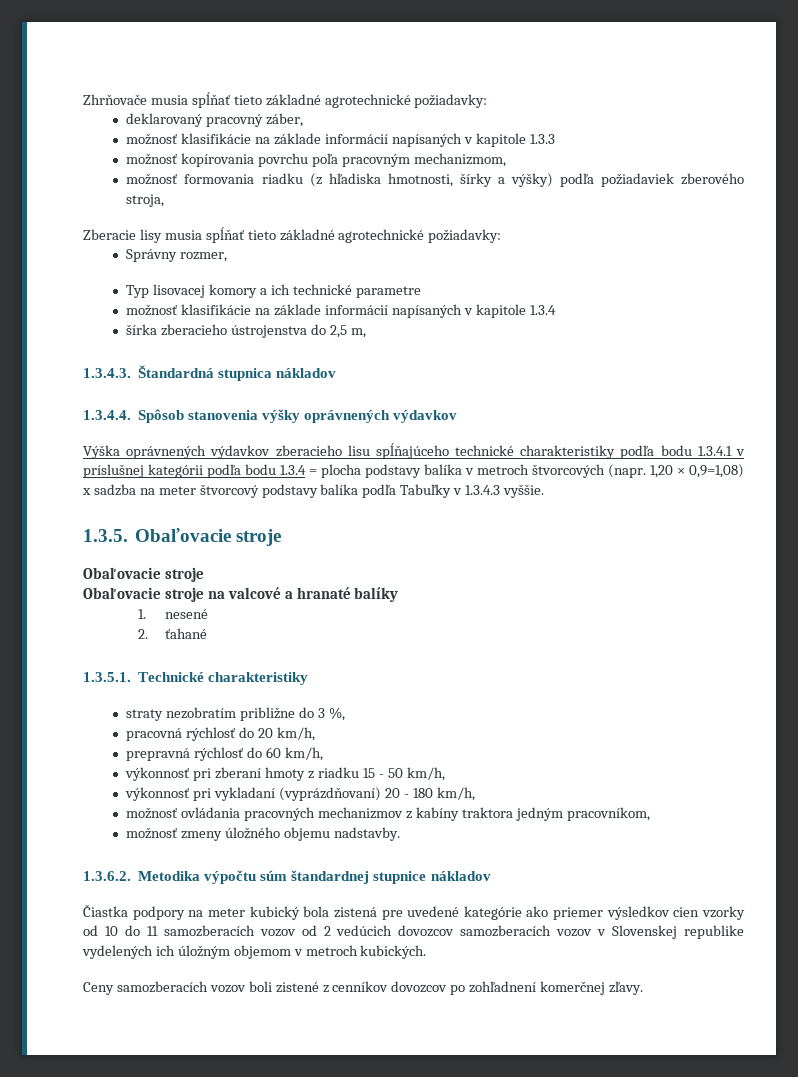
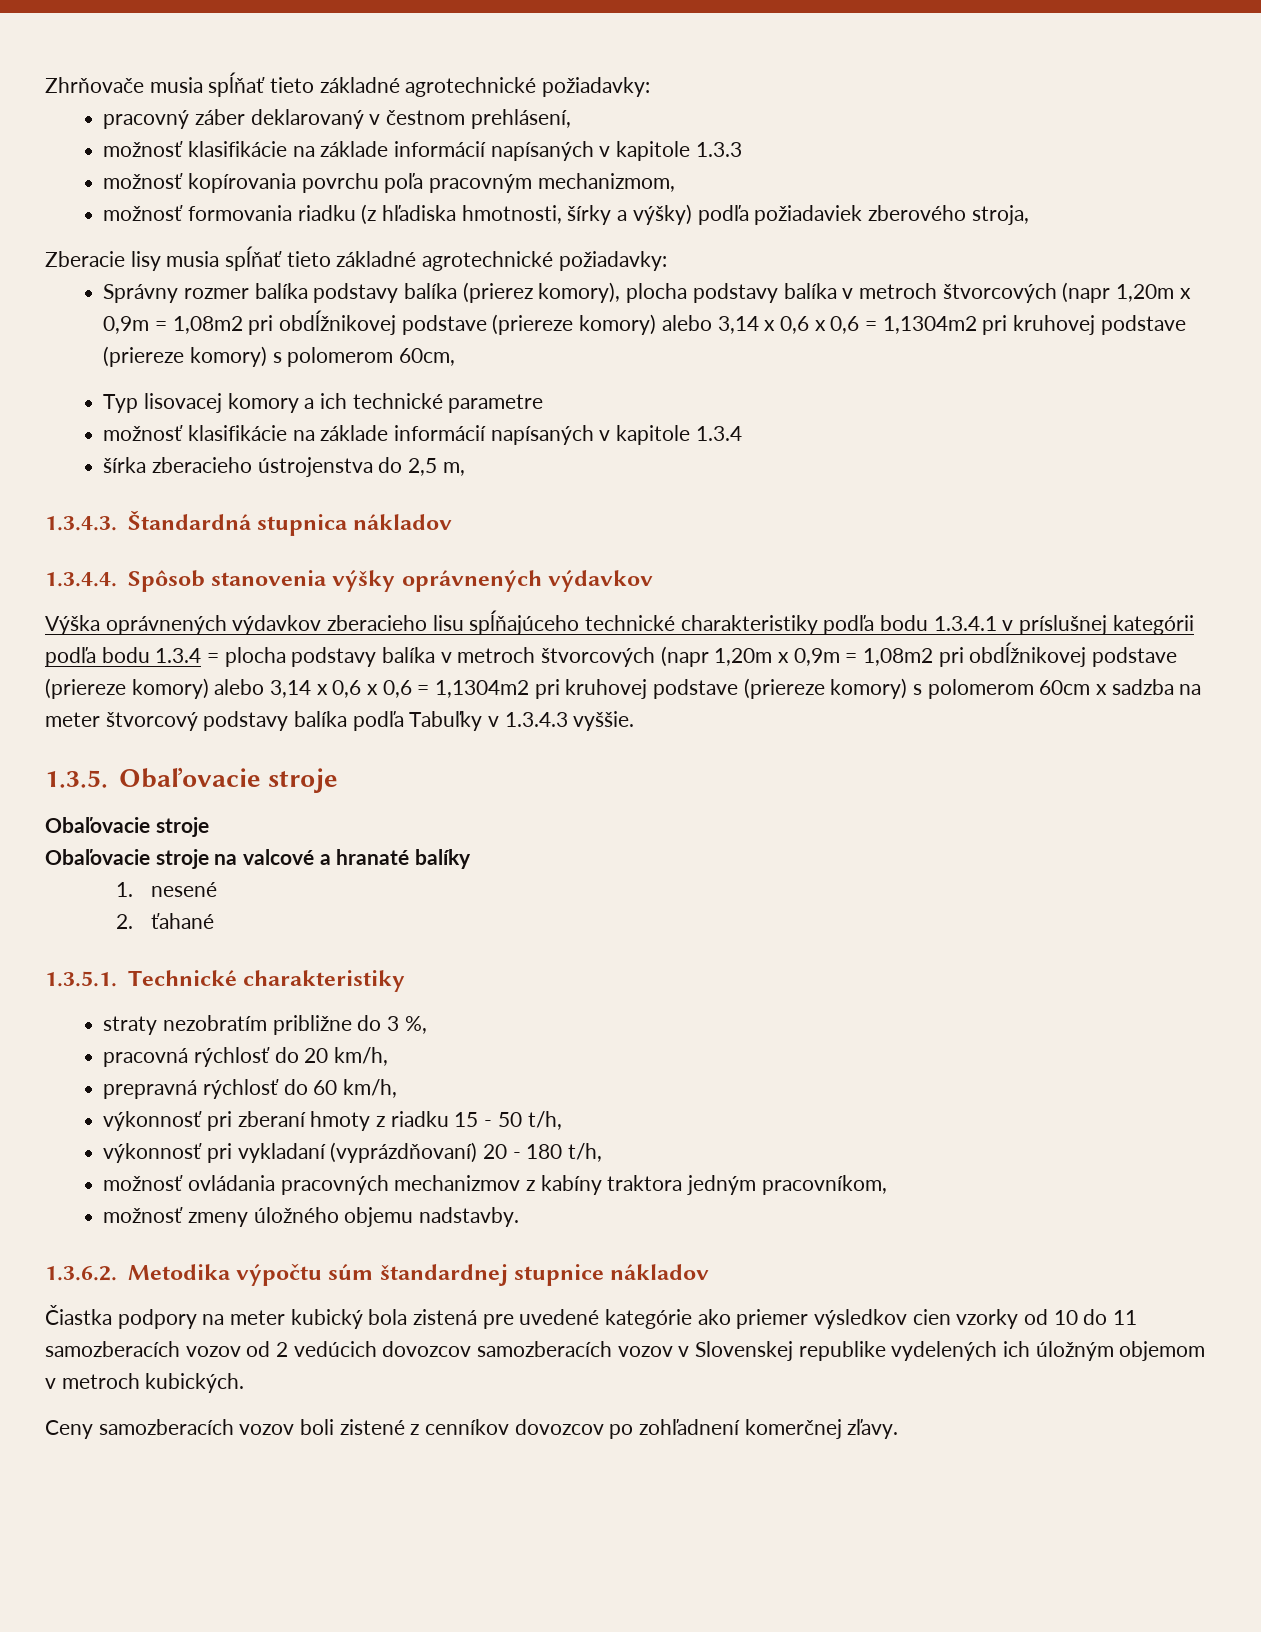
- deklarovaný pracovný záber,
+ pracovný záber deklarovaný v čestnom prehlásení,
- Správny rozmer,
+ Správny rozmer balíka podstavy balíka (prierez komory), plocha podstavy balíka v metroch štvorcových (napr 1,20m x 0,9m = 1,08m2 pri obdĺžnikovej podstave (priereze komory) alebo 3,14 x 0,6 x 0,6 = 1,1304m2 pri kruhovej podstave (priereze komory) s polomerom 60cm,
- Výška oprávnených výdavkov zberacieho lisu spĺňajúceho technické charakteristiky podľa bodu 1.3.4.1 v príslušnej kategórii podľa bodu 1.3.4 = plocha podstavy balíka v metroch štvorcových (napr. 1,20 × 0,9=1,08) x sadzba na meter štvorcový podstavy balíka podľa Tabuľky v 1.3.4.3 vyššie.
+ Výška oprávnených výdavkov zberacieho lisu spĺňajúceho technické charakteristiky podľa bodu 1.3.4.1 v príslušnej kategórii podľa bodu 1.3.4 = plocha podstavy balíka v metroch štvorcových (napr 1,20m x 0,9m = 1,08m2 pri obdĺžnikovej podstave (priereze komory) alebo 3,14 x 0,6 x 0,6 = 1,1304m2 pri kruhovej podstave (priereze komory) s polomerom 60cm x sadzba na meter štvorcový podstavy balíka podľa Tabuľky v 1.3.4.3 vyššie.
- výkonnosť pri zberaní hmoty z riadku 15 - 50 km/h,
+ výkonnosť pri zberaní hmoty z riadku 15 - 50 t/h,
- výkonnosť pri vykladaní (vyprázdňovaní) 20 - 180 km/h,
+ výkonnosť pri vykladaní (vyprázdňovaní) 20 - 180 t/h,

